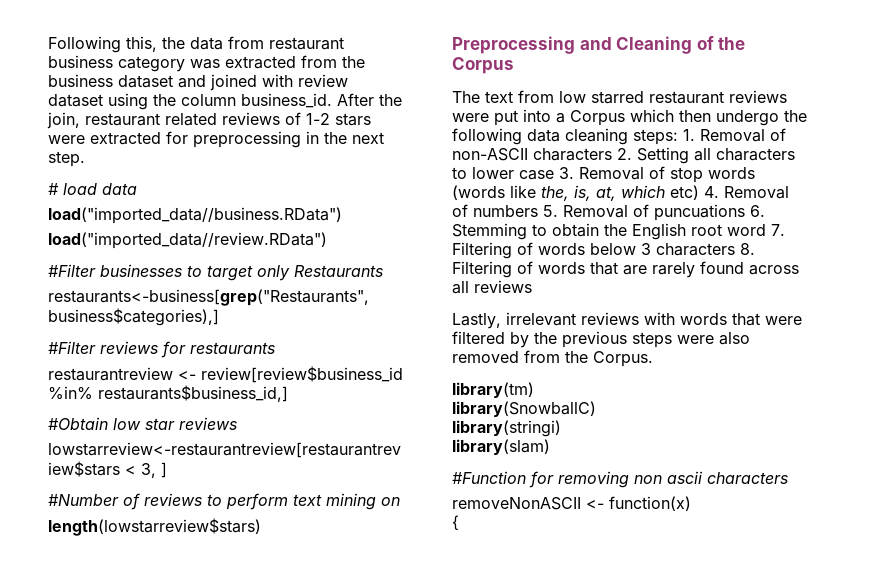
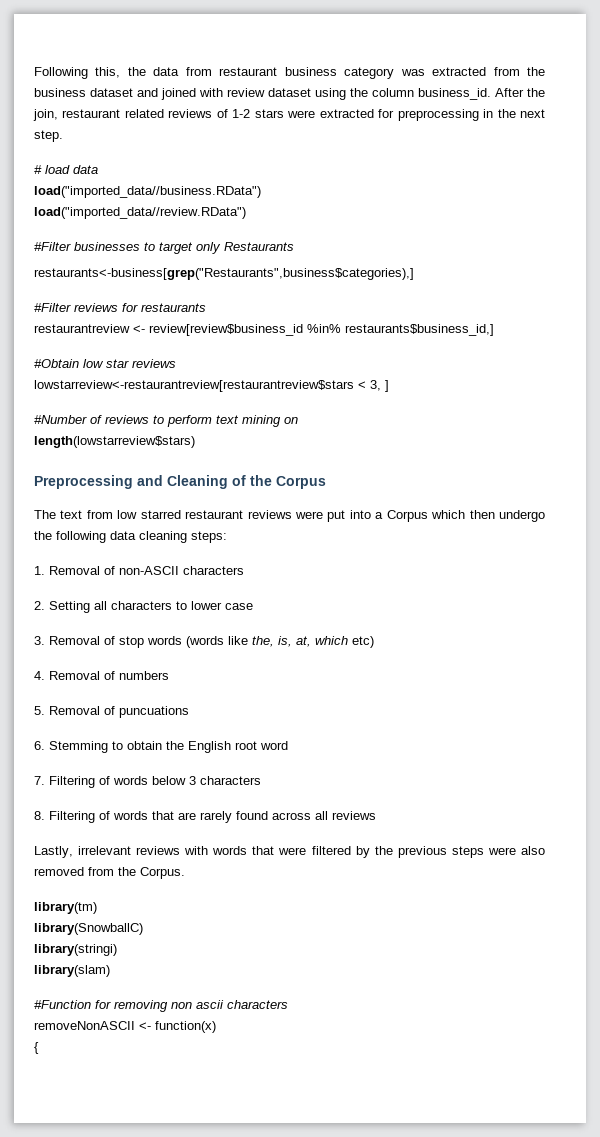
- The text from low starred restaurant reviews were put into a Corpus which then undergo the following data cleaning steps: 1. Removal of non-ASCII characters 2. Setting all characters to lower case 3. Removal of stop words (words like the, is, at, which etc) 4. Removal of numbers 5. Removal of puncuations 6. Stemming to obtain the English root word 7. Filtering of words below 3 characters 8. Filtering of words that are rarely found across all reviews
+ The text from low starred restaurant reviews were put into a Corpus which then undergo the following data cleaning steps:
+ 1. Removal of non-ASCII characters
+ 2. Setting all characters to lower case
+ 3. Removal of stop words (words like the, is, at, which etc)
+ 4. Removal of numbers
+ 5. Removal of puncuations
+ 6. Stemming to obtain the English root word
+ 7. Filtering of words below 3 characters
+ 8. Filtering of words that are rarely found across all reviews

